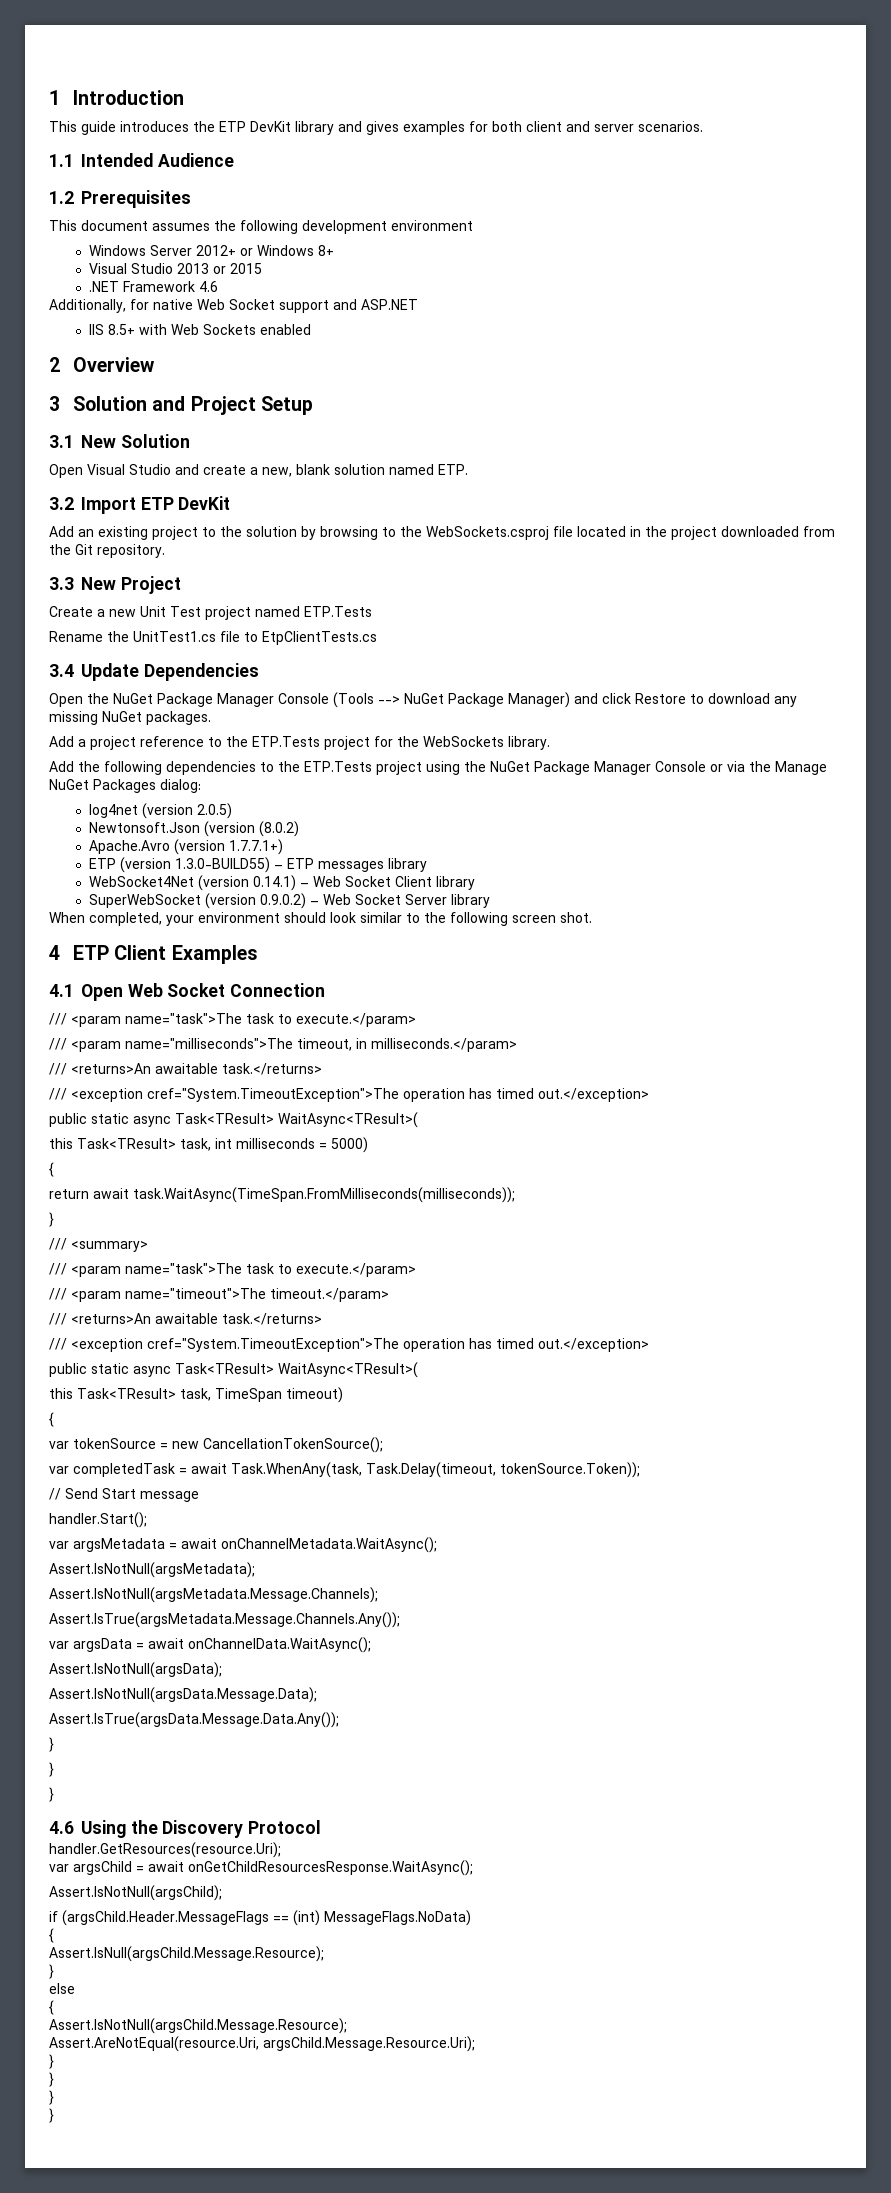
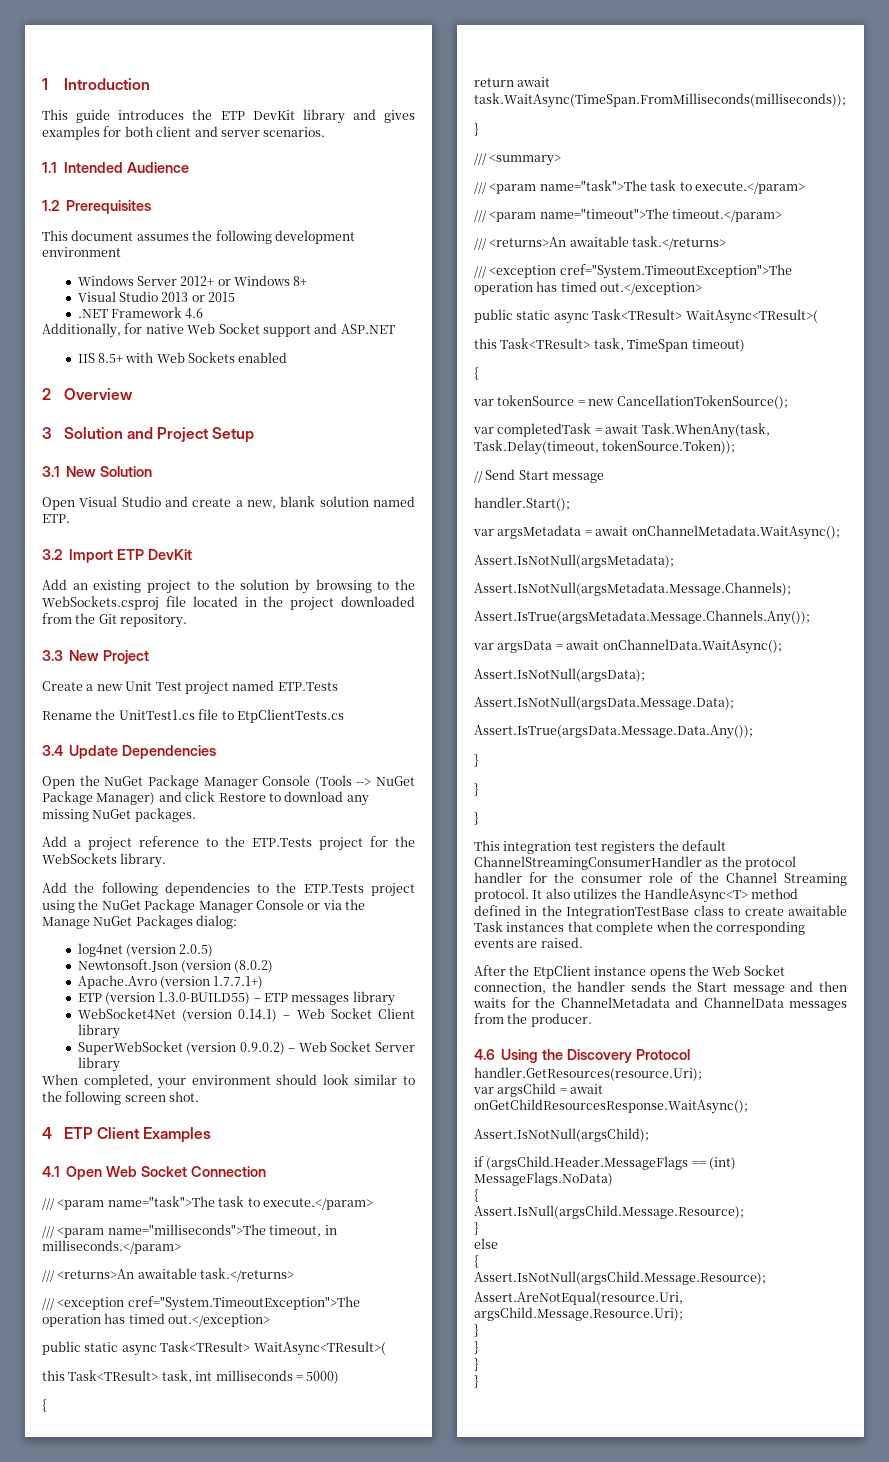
+ This integration test registers the default ChannelStreamingConsumerHandler as the protocol handler for the consumer role of the Channel Streaming protocol. It also utilizes the HandleAsync<T> method defined in the IntegrationTestBase class to create awaitable Task instances that complete when the corresponding events are raised.
+ After the EtpClient instance opens the Web Socket connection, the handler sends the Start message and then waits for the ChannelMetadata and ChannelData messages from the producer.

